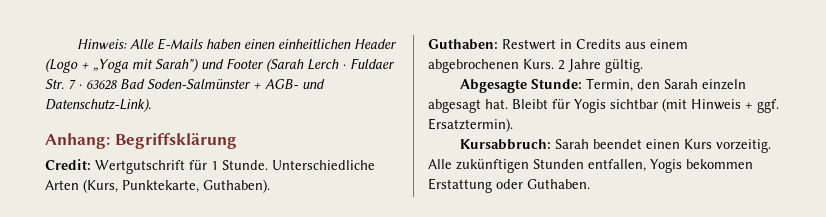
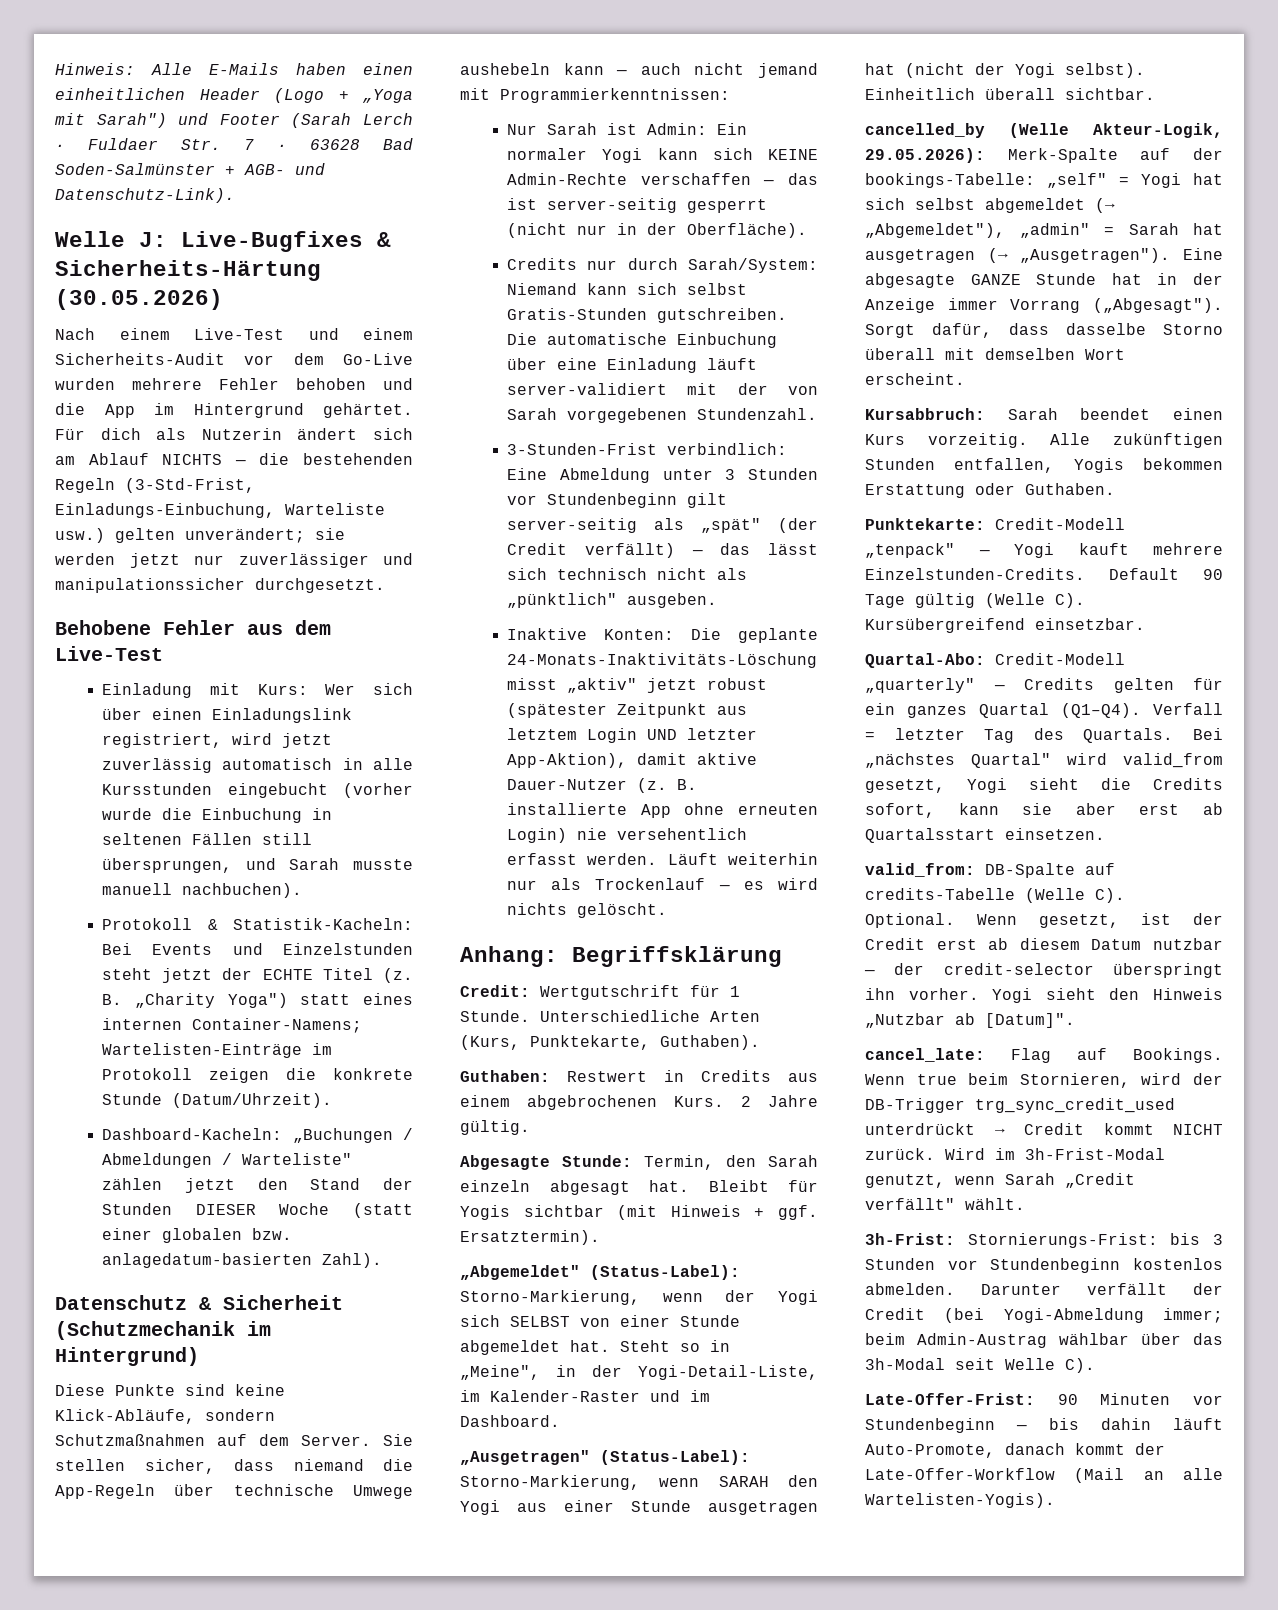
+ Welle J: Live-Bugfixes & Sicherheits-Härtung (30.05.2026)
+ Nach einem Live-Test und einem Sicherheits-Audit vor dem Go-Live wurden mehrere Fehler behoben und die App im Hintergrund gehärtet. Für dich als Nutzerin ändert sich am Ablauf NICHTS — die bestehenden Regeln (3-Std-Frist, Einladungs-Einbuchung, Warteliste usw.) gelten unverändert; sie werden jetzt nur zuverlässiger und manipulationssicher durchgesetzt.
+ Behobene Fehler aus dem Live-Test
+ Einladung mit Kurs: Wer sich über einen Einladungslink registriert, wird jetzt zuverlässig automatisch in alle Kursstunden eingebucht (vorher wurde die Einbuchung in seltenen Fällen still übersprungen, und Sarah musste manuell nachbuchen).
+ Protokoll & Statistik-Kacheln: Bei Events und Einzelstunden steht jetzt der ECHTE Titel (z. B. „Charity Yoga") statt eines internen Container-Namens; Wartelisten-Einträge im Protokoll zeigen die konkrete Stunde (Datum/Uhrzeit).
+ Dashboard-Kacheln: „Buchungen / Abmeldungen / Warteliste" zählen jetzt den Stand der Stunden DIESER Woche (statt einer globalen bzw. anlagedatum-basierten Zahl).
+ Datenschutz & Sicherheit (Schutzmechanik im Hintergrund)
+ Diese Punkte sind keine Klick-Abläufe, sondern Schutzmaßnahmen auf dem Server. Sie stellen sicher, dass niemand die App-Regeln über technische Umwege aushebeln kann — auch nicht jemand mit Programmierkenntnissen:
+ Nur Sarah ist Admin: Ein normaler Yogi kann sich KEINE Admin-Rechte verschaffen — das ist server-seitig gesperrt (nicht nur in der Oberfläche).
+ Credits nur durch Sarah/System: Niemand kann sich selbst Gratis-Stunden gutschreiben. Die automatische Einbuchung über eine Einladung läuft server-validiert mit der von Sarah vorgegebenen Stundenzahl.
+ 3-Stunden-Frist verbindlich: Eine Abmeldung unter 3 Stunden vor Stundenbeginn gilt server-seitig als „spät" (der Credit verfällt) — das lässt sich technisch nicht als „pünktlich" ausgeben.
+ Inaktive Konten: Die geplante 24-Monats-Inaktivitäts-Löschung misst „aktiv" jetzt robust (spätester Zeitpunkt aus letztem Login UND letzter App-Aktion), damit aktive Dauer-Nutzer (z. B. installierte App ohne erneuten Login) nie versehentlich erfasst werden. Läuft weiterhin nur als Trockenlauf — es wird nichts gelöscht.
+ „Abgemeldet" (Status-Label): Storno-Markierung, wenn der Yogi sich SELBST von einer Stunde abgemeldet hat. Steht so in „Meine", in der Yogi-Detail-Liste, im Kalender-Raster und im Dashboard.
+ „Ausgetragen" (Status-Label): Storno-Markierung, wenn SARAH den Yogi aus einer Stunde ausgetragen hat (nicht der Yogi selbst). Einheitlich überall sichtbar.
+ cancelled_by (Welle Akteur-Logik, 29.05.2026): Merk-Spalte auf der bookings-Tabelle: „self" = Yogi hat sich selbst abgemeldet (→ „Abgemeldet"), „admin" = Sarah hat ausgetragen (→ „Ausgetragen"). Eine abgesagte GANZE Stunde hat in der Anzeige immer Vorrang („Abgesagt"). Sorgt dafür, dass dasselbe Storno überall mit demselben Wort erscheint.
+ Punktekarte: Credit-Modell „tenpack" — Yogi kauft mehrere Einzelstunden-Credits. Default 90 Tage gültig (Welle C). Kursübergreifend einsetzbar.
+ Quartal-Abo: Credit-Modell „quarterly" — Credits gelten für ein ganzes Quartal (Q1–Q4). Verfall = letzter Tag des Quartals. Bei „nächstes Quartal" wird valid_from gesetzt, Yogi sieht die Credits sofort, kann sie aber erst ab Quartalsstart einsetzen.
+ valid_from: DB-Spalte auf credits-Tabelle (Welle C). Optional. Wenn gesetzt, ist der Credit erst ab diesem Datum nutzbar — der credit-selector überspringt ihn vorher. Yogi sieht den Hinweis „Nutzbar ab [Datum]".
+ cancel_late: Flag auf Bookings. Wenn true beim Stornieren, wird der DB-Trigger trg_sync_credit_used unterdrückt → Credit kommt NICHT zurück. Wird im 3h-Frist-Modal genutzt, wenn Sarah „Credit verfällt" wählt.
+ 3h-Frist: Stornierungs-Frist: bis 3 Stunden vor Stundenbeginn kostenlos abmelden. Darunter verfällt der Credit (bei Yogi-Abmeldung immer; beim Admin-Austrag wählbar über das 3h-Modal seit Welle C).
+ Late-Offer-Frist: 90 Minuten vor Stundenbeginn — bis dahin läuft Auto-Promote, danach kommt der Late-Offer-Workflow (Mail an alle Wartelisten-Yogis).

